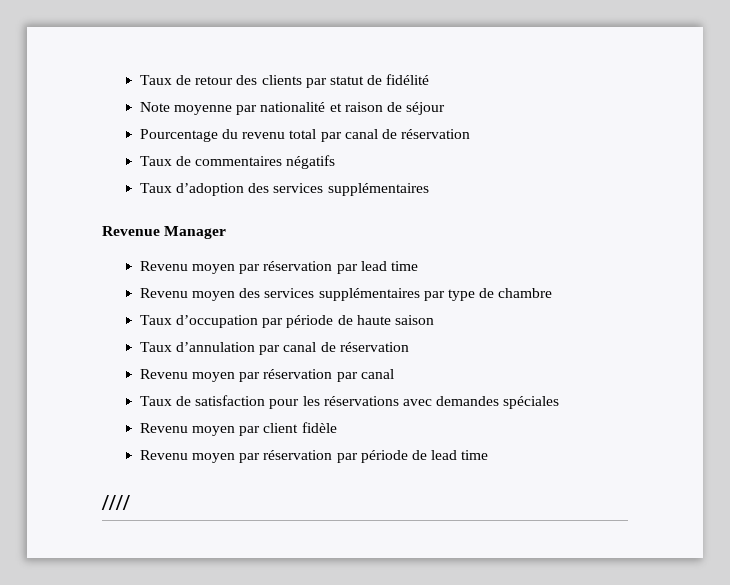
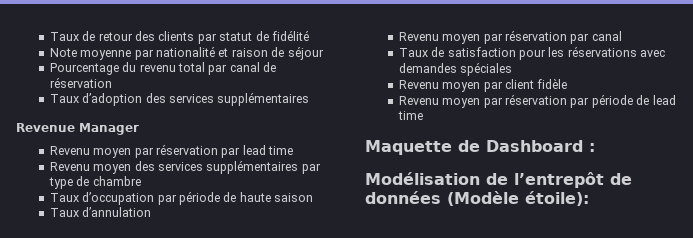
- Taux de commentaires négatifs
- Taux d’annulation par canal de réservation
+ Taux d’annulation
- ////
+ Maquette de Dashboard :
+ Modélisation de l’entrepôt de données (Modèle étoile):

